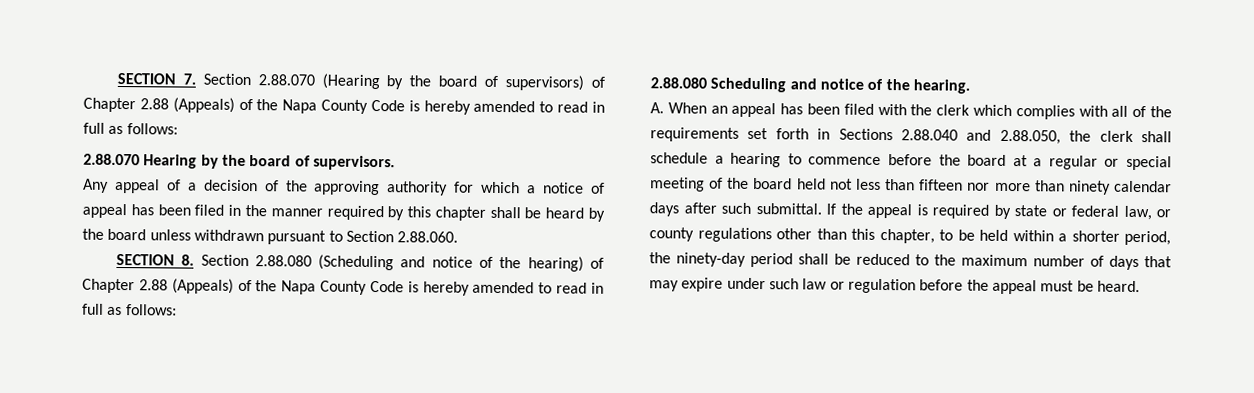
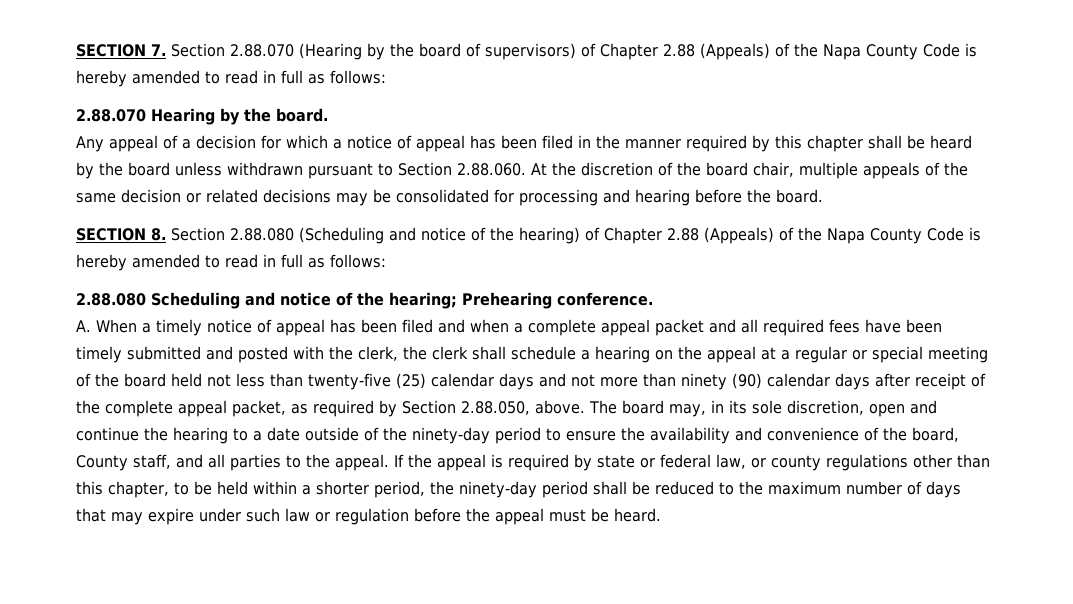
- 2.88.070 Hearing by the board of supervisors.
+ 2.88.070 Hearing by the board.
- Any appeal of a decision of the approving authority for which a notice of appeal has been filed in the manner required by this chapter shall be heard by the board unless withdrawn pursuant to Section 2.88.060.
+ Any appeal of a decision for which a notice of appeal has been filed in the manner required by this chapter shall be heard by the board unless withdrawn pursuant to Section 2.88.060. At the discretion of the board chair, multiple appeals of the same decision or related decisions may be consolidated for processing and hearing before the board.
- 2.88.080 Scheduling and notice of the hearing.
+ 2.88.080 Scheduling and notice of the hearing; Prehearing conference.
- A. When an appeal has been filed with the clerk which complies with all of the requirements set forth in Sections 2.88.040 and 2.88.050, the clerk shall schedule a hearing to commence before the board at a regular or special meeting of the board held not less than fifteen nor more than ninety calendar days after such submittal.
+ A. When a timely notice of appeal has been filed and when a complete appeal packet and all required fees have been timely submitted and posted with the clerk, the clerk shall schedule a hearing on the appeal at a regular or special meeting of the board held not less than twenty-five (25) calendar days and not more than ninety (90) calendar days after receipt of the complete appeal packet, as required by Section 2.88.050, above. The board may, in its sole discretion, open and continue the hearing to a date outside of the ninety-day period to ensure the availability and convenience of the board, County staff, and all parties to the appeal.

